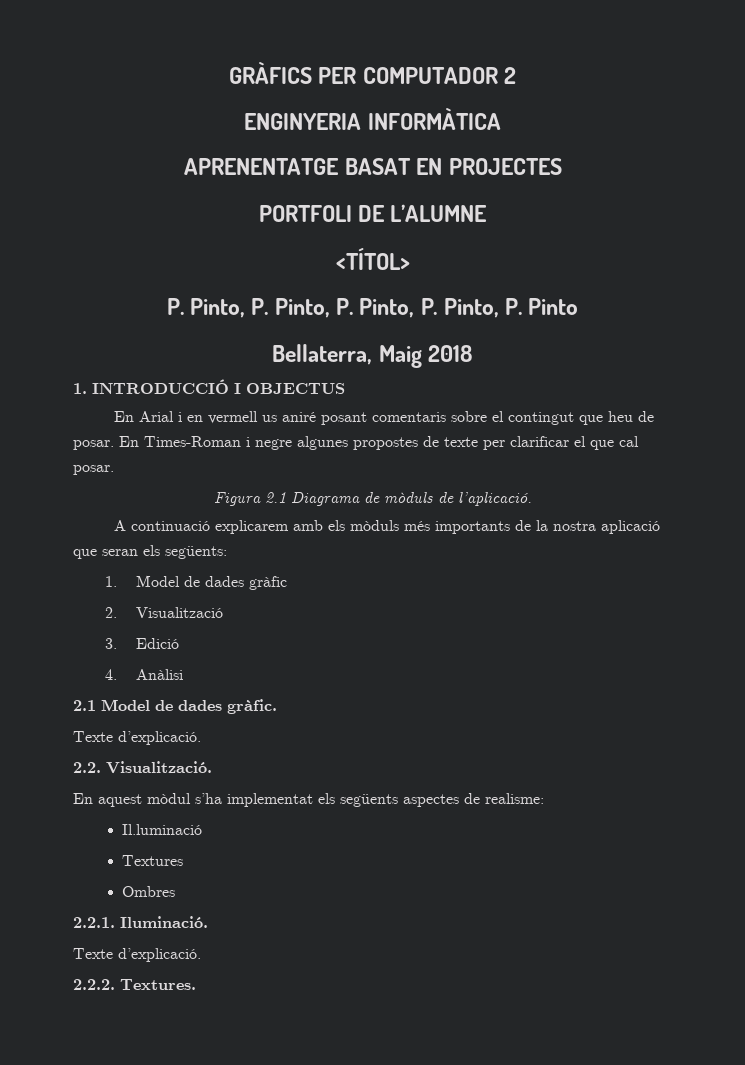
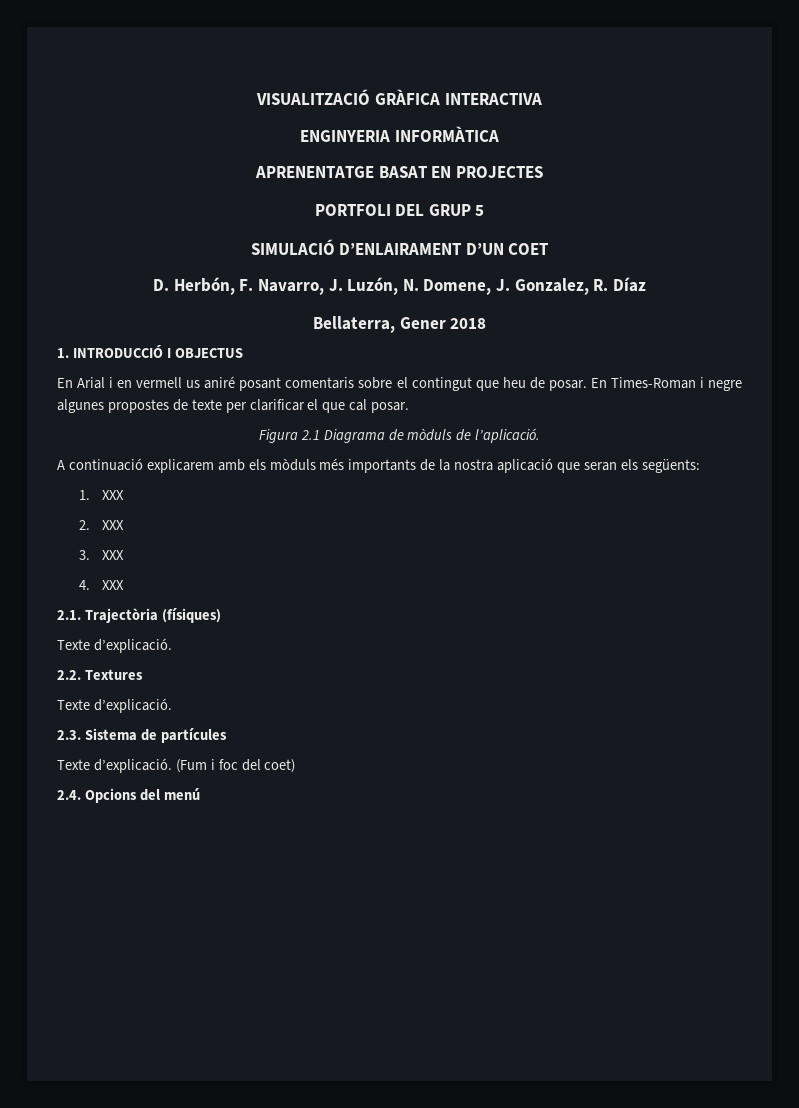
- GRÀFICS PER COMPUTADOR 2
+ VISUALITZACIÓ GRÀFICA INTERACTIVA
- PORTFOLI DE L’ALUMNE
- <TÍTOL>
- P. Pinto, P. Pinto, P. Pinto, P. Pinto, P. Pinto
+ PORTFOLI DEL GRUP 5
+ SIMULACIÓ D’ENLAIRAMENT D’UN COET
+ D. Herbón, F. Navarro, J. Luzón, N. Domene, J. Gonzalez, R. Díaz
- Bellaterra, Maig 2018
+ Bellaterra, Gener 2018
- 1. Model de dades gràfic
+ 1. XXX
- 2. Visualització
+ 2. XXX
- 3. Edició
+ 3. XXX
- 4. Anàlisi
- 2.1 Model de dades gràfic.
+ 4. XXX
+ 2.1. Trajectòria (físiques)
  Texte d’explicació.
- 2.2. Visualització.
- En aquest mòdul s’ha implementat els següents aspectes de realisme:
- Il.luminació
- Textures
- Ombres
- 2.2.1. Iluminació.
+ 2.2. Textures
  Texte d’explicació.
- 2.2.2. Textures.
+ 2.3. Sistema de partícules
+ Texte d’explicació. (Fum i foc del coet)
+ 2.4. Opcions del menú

